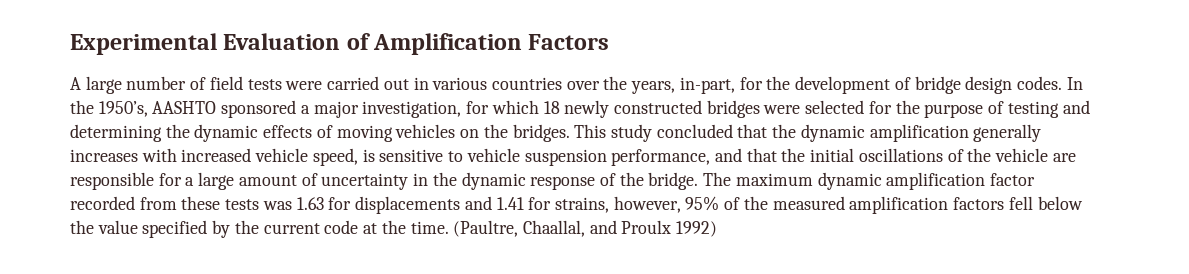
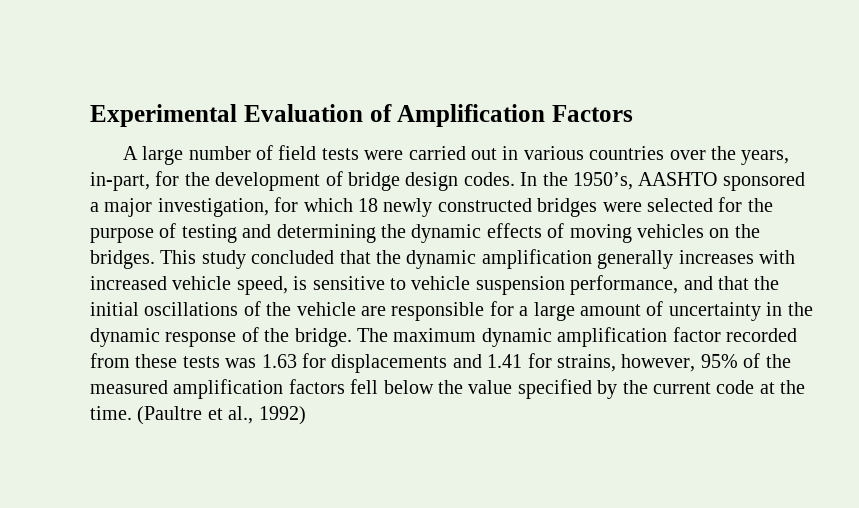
- (Paultre, Chaallal, and Proulx 1992)
+ (Paultre et al., 1992)

